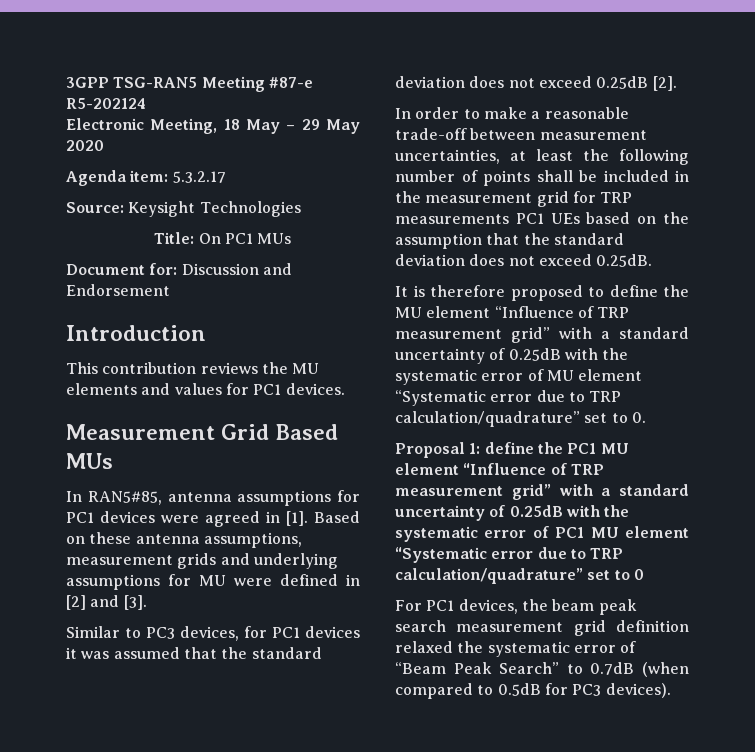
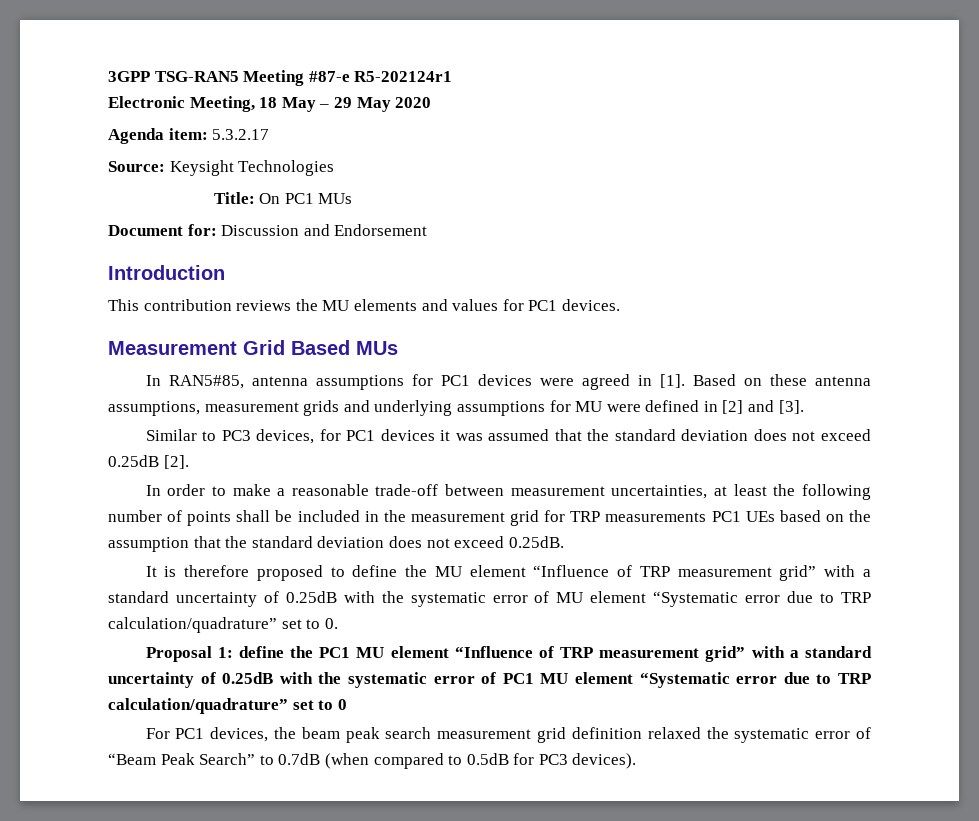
- 3GPP TSG-RAN5 Meeting #87-e R5-202124
+ 3GPP TSG-RAN5 Meeting #87-e R5-202124r1

